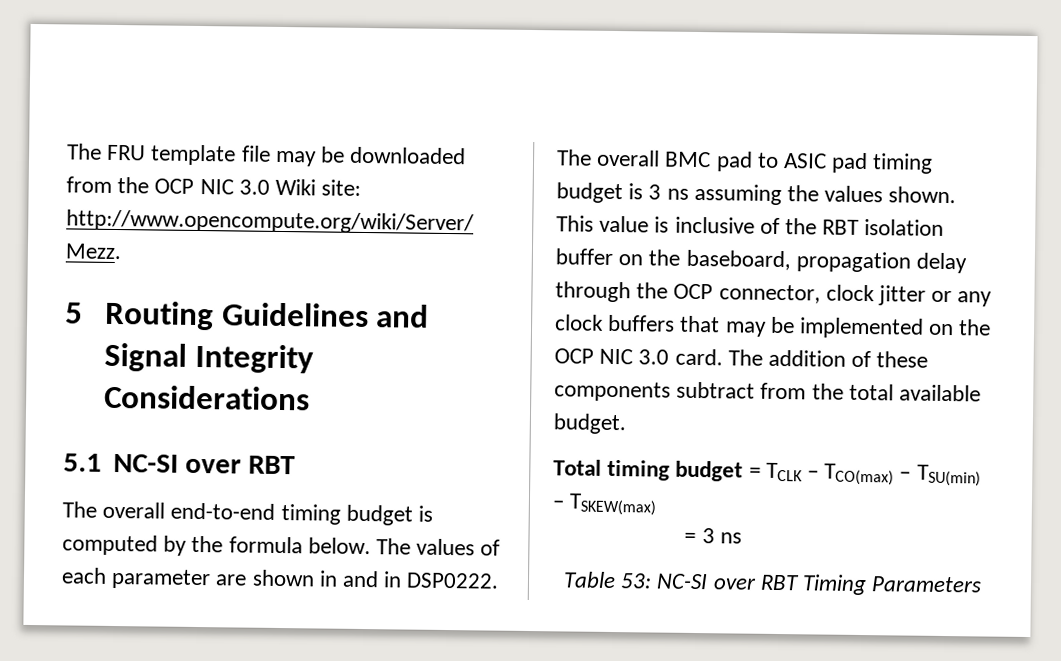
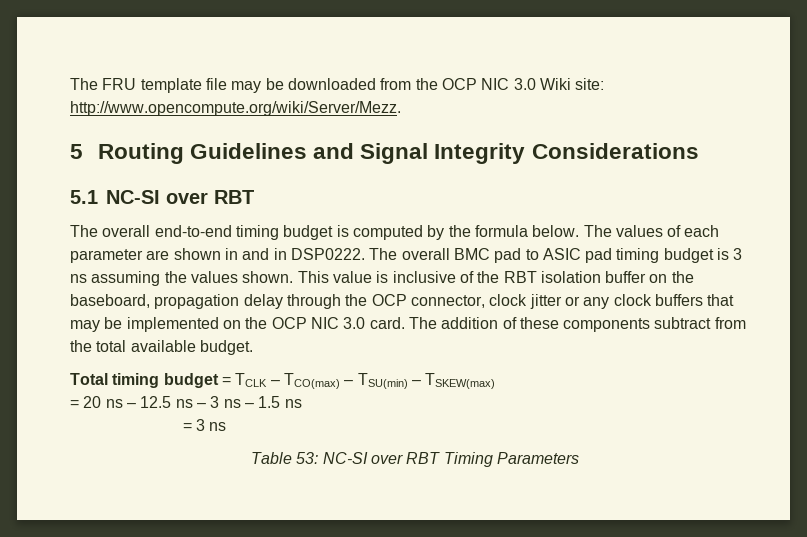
+ = 20 ns – 12.5 ns – 3 ns – 1.5 ns

